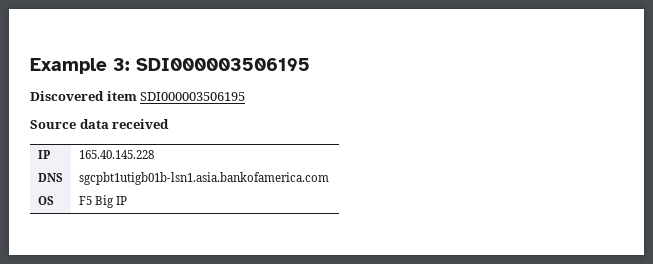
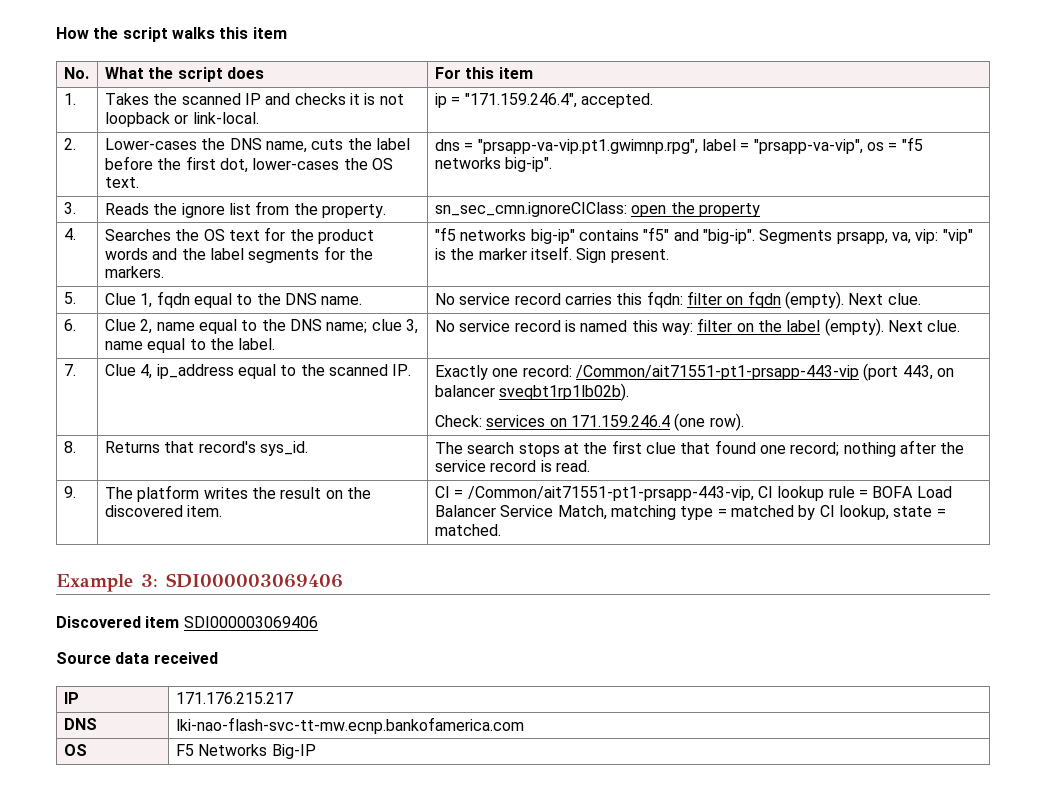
+ How the script walks this item
+ No. | What the script does | For this item
+ 1. | Takes the scanned IP and checks it is not loopback or link-local. | ip = "171.159.246.4", accepted.
+ 2. | Lower-cases the DNS name, cuts the label before the first dot, lower-cases the OS text. | dns = "prsapp-va-vip.pt1.gwimnp.rpg", label = "prsapp-va-vip", os = "f5 networks big-ip".
+ 3. | Reads the ignore list from the property. | sn_sec_cmn.ignoreCIClass: open the property
+ 4. | Searches the OS text for the product words and the label segments for the markers. | "f5 networks big-ip" contains "f5" and "big-ip". Segments prsapp, va, vip: "vip" is the marker itself. Sign present.
+ 5. | Clue 1, fqdn equal to the DNS name. | No service record carries this fqdn: filter on fqdn (empty). Next clue.
+ 6. | Clue 2, name equal to the DNS name; clue 3, name equal to the label. | No service record is named this way: filter on the label (empty). Next clue.
+ 7. | Clue 4, ip_address equal to the scanned IP. | Exactly one record: /Common/ait71551-pt1-prsapp-443-vip (port 443, on balancer sveqbt1rp1lb02b).
+ Check: services on 171.159.246.4 (one row).
+ 8. | Returns that record's sys_id. | The search stops at the first clue that found one record; nothing after the service record is read.
+ 9. | The platform writes the result on the discovered item. | CI = /Common/ait71551-pt1-prsapp-443-vip, CI lookup rule = BOFA Load Balancer Service Match, matching type = matched by CI lookup, state = matched.
- Example 3: SDI000003506195
+ Example 3: SDI000003069406
- Discovered item SDI000003506195
+ Discovered item SDI000003069406
- IP | 165.40.145.228
+ IP | 171.176.215.217
- DNS | sgcpbt1utigb01b-lsn1.asia.bankofamerica.com
+ DNS | lki-nao-flash-svc-tt-mw.ecnp.bankofamerica.com
- OS | F5 Big IP
+ OS | F5 Networks Big-IP

